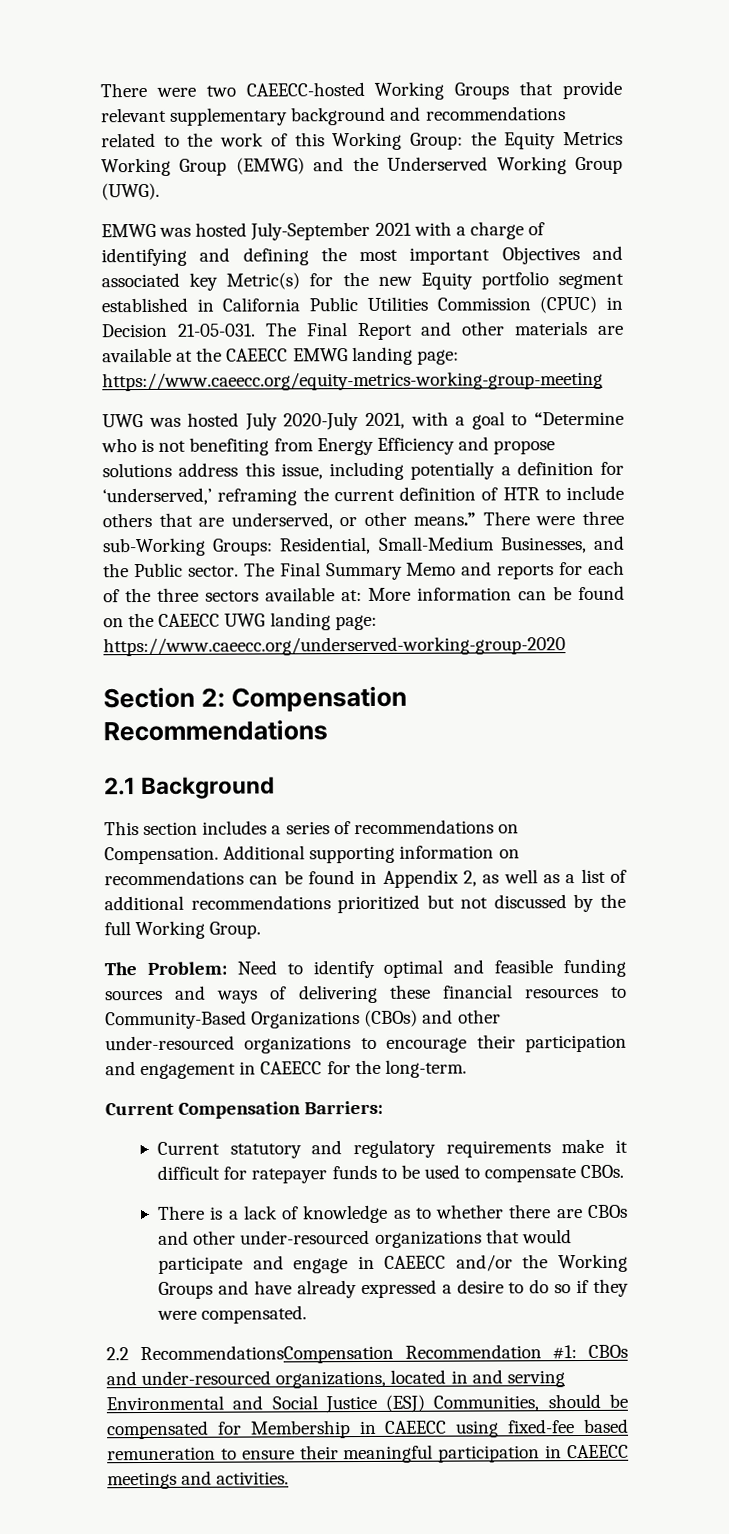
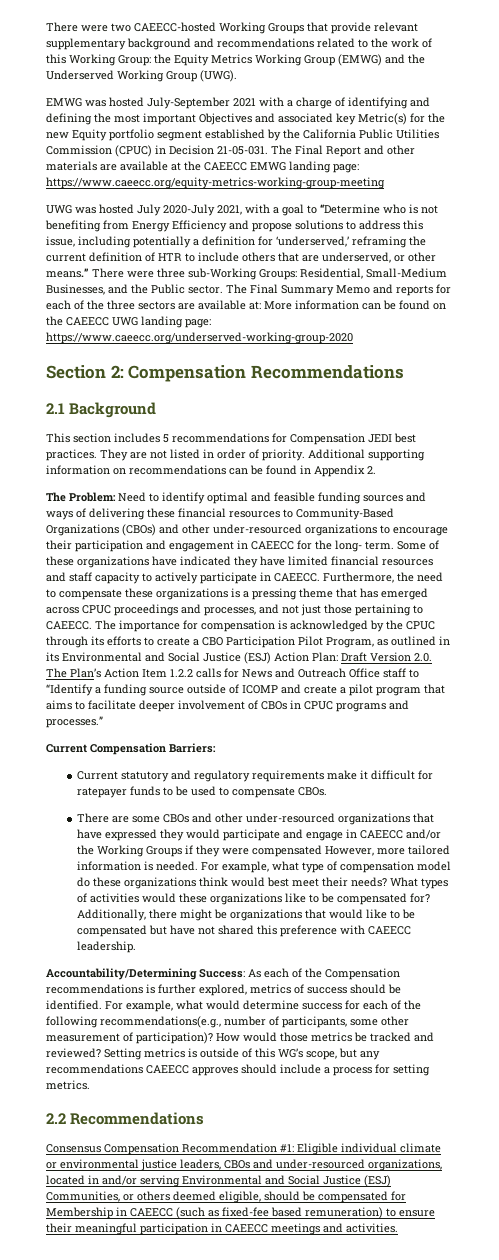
- EMWG was hosted July-September 2021 with a charge of identifying and defining the most important Objectives and associated key Metric(s) for the new Equity portfolio segment established in California Public Utilities Commission (CPUC) in Decision 21-05-031.
+ EMWG was hosted July-September 2021 with a charge of identifying and defining the most important Objectives and associated key Metric(s) for the new Equity portfolio segment established by the California Public Utilities Commission (CPUC) in Decision 21-05-031.
- UWG was hosted July 2020-July 2021, with a goal to “Determine who is not benefiting from Energy Efficiency and propose solutions address this issue, including potentially a definition for ‘underserved,’ reframing the current definition of HTR to include others that are underserved, or other means.”
+ UWG was hosted July 2020-July 2021, with a goal to “Determine who is not benefiting from Energy Efficiency and propose solutions to address this issue, including potentially a definition for ‘underserved,’ reframing the current definition of HTR to include others that are underserved, or other means.”
- The Final Summary Memo and reports for each of the three sectors available at: More information can be found on the CAEECC UWG landing page: https://www.caeecc.org/underserved-working-group-2020
+ The Final Summary Memo and reports for each of the three sectors are available at: More information can be found on the CAEECC UWG landing page: https://www.caeecc.org/underserved-working-group-2020
- This section includes a series of recommendations on Compensation.
+ This section includes 5 recommendations for Compensation JEDI best practices. They are not listed in order of priority.
- Additional supporting information on recommendations can be found in Appendix 2, as well as a list of additional recommendations prioritized but not discussed by the full Working Group.
+ Additional supporting information on recommendations can be found in Appendix 2.
- The Problem: Need to identify optimal and feasible funding sources and ways of delivering these financial resources to Community-Based Organizations (CBOs) and other under-resourced organizations to encourage their participation and engagement in CAEECC for the long-term.
+ The Problem: Need to identify optimal and feasible funding sources and ways of delivering these financial resources to Community-Based Organizations (CBOs) and other under-resourced organizations to encourage their participation and engagement in CAEECC for the long- term. Some of these organizations have indicated they have limited financial resources and staff capacity to actively participate in CAEECC. Furthermore, the need to compensate these organizations is a pressing theme that has emerged across CPUC proceedings and processes, and not just those pertaining to CAEECC. The importance for compensation is acknowledged by the CPUC through its efforts to create a CBO Participation Pilot Program, as outlined in its Environmental and Social Justice (ESJ) Action Plan: Draft Version 2.0. The Plan’s Action Item 1.2.2 calls for News and Outreach Office staff to “Identify a funding source outside of ICOMP and create a pilot program that aims to facilitate deeper involvement of CBOs in CPUC programs and processes.”
- There is a lack of knowledge as to whether there are CBOs and other under-resourced organizations that would participate and engage in CAEECC and/or the Working Groups and have already expressed a desire to do so if they were compensated.
- 2.2 RecommendationsCompensation Recommendation #1: CBOs and under-resourced organizations, located in and serving Environmental and Social Justice (ESJ) Communities, should be compensated for Membership in CAEECC using fixed-fee based remuneration to ensure their meaningful participation in CAEECC meetings and activities.
+ There are some CBOs and other under-resourced organizations that have expressed they would participate and engage in CAEECC and/or the Working Groups if they were compensated However, more tailored information is needed. For example, what type of compensation model do these organizations think would best meet their needs? What types of activities would these organizations like to be compensated for? Additionally, there might be organizations that would like to be compensated but have not shared this preference with CAEECC leadership.
+ Accountability/Determining Success: As each of the Compensation recommendations is further explored, metrics of success should be identified. For example, what would determine success for each of the following recommendations(e.g., number of participants, some other measurement of participation)? How would those metrics be tracked and reviewed? Setting metrics is outside of this WG’s scope, but any recommendations CAEECC approves should include a process for setting metrics.
+ 2.2 Recommendations
+ Consensus Compensation Recommendation #1: Eligible individual climate or environmental justice leaders, CBOs and under-resourced organizations, located in and/or serving Environmental and Social Justice (ESJ) Communities, or others deemed eligible, should be compensated for Membership in CAEECC (such as fixed-fee based remuneration) to ensure their meaningful participation in CAEECC meetings and activities.

